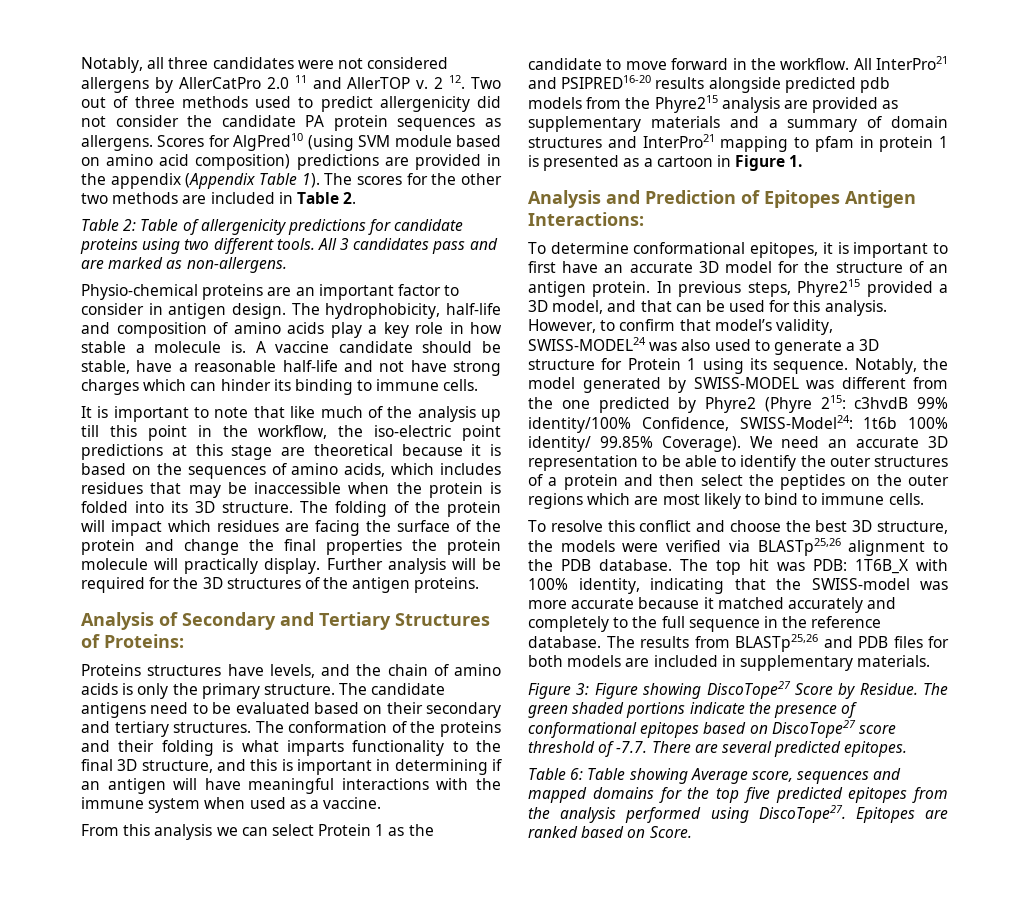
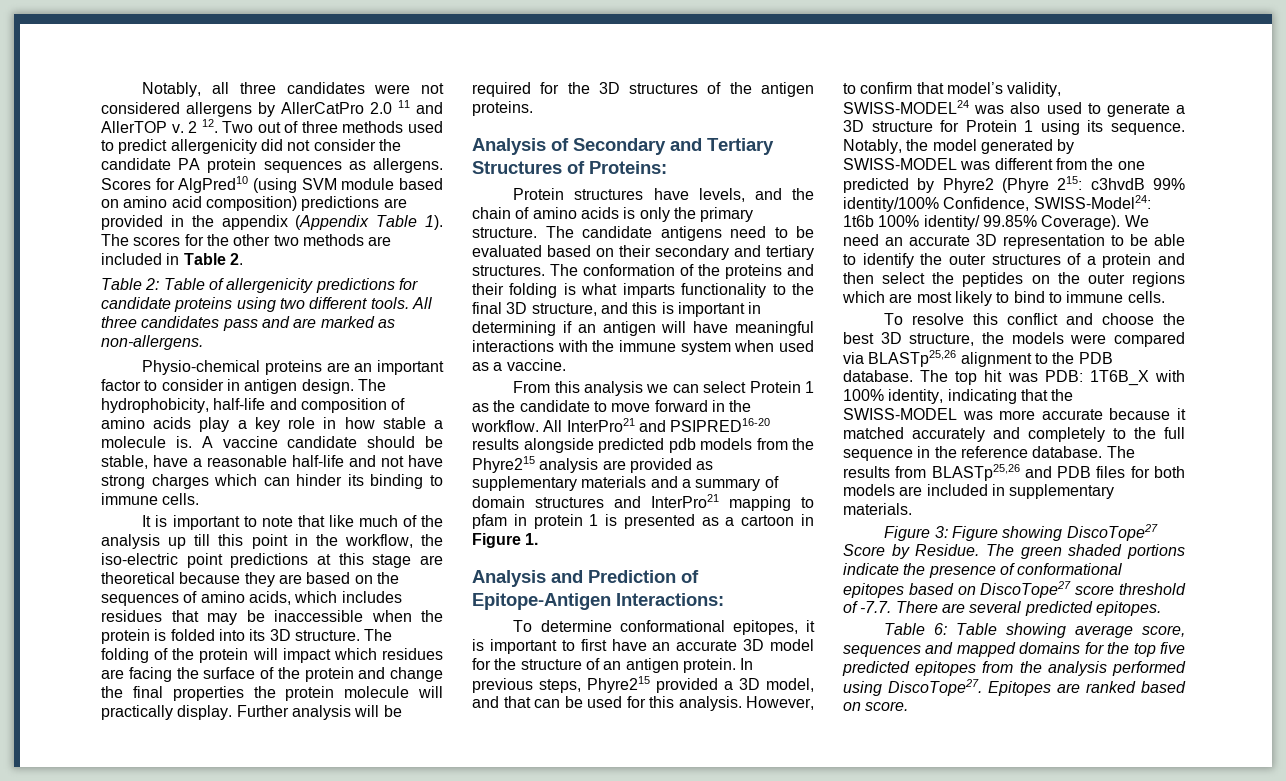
- All 3 candidates pass and are marked as non-allergens.
+ All three candidates pass and are marked as non-allergens.
- It is important to note that like much of the analysis up till this point in the workflow, the iso-electric point predictions at this stage are theoretical because it is based on the sequences of amino acids, which includes residues that may be inaccessible when the protein is folded into its 3D structure.
+ It is important to note that like much of the analysis up till this point in the workflow, the iso-electric point predictions at this stage are theoretical because they are based on the sequences of amino acids, which includes residues that may be inaccessible when the protein is folded into its 3D structure.
- Proteins structures have levels, and the chain of amino acids is only the primary structure.
+ Protein structures have levels, and the chain of amino acids is only the primary structure.
- Analysis and Prediction of Epitopes Antigen Interactions:
+ Analysis and Prediction of Epitope-Antigen Interactions:
- To resolve this conflict and choose the best 3D structure, the models were verified via BLASTp25,26 alignment to the PDB database.
+ To resolve this conflict and choose the best 3D structure, the models were compared via BLASTp25,26 alignment to the PDB database.
- The top hit was PDB: 1T6B_X with 100% identity, indicating that the SWISS-model was more accurate because it matched accurately and completely to the full sequence in the reference database.
+ The top hit was PDB: 1T6B_X with 100% identity, indicating that the SWISS-MODEL was more accurate because it matched accurately and completely to the full sequence in the reference database.
- Table 6: Table showing Average score, sequences and mapped domains for the top five predicted epitopes from the analysis performed using DiscoTope27.
+ Table 6: Table showing average score, sequences and mapped domains for the top five predicted epitopes from the analysis performed using DiscoTope27.
- Epitopes are ranked based on Score.
+ Epitopes are ranked based on score.

